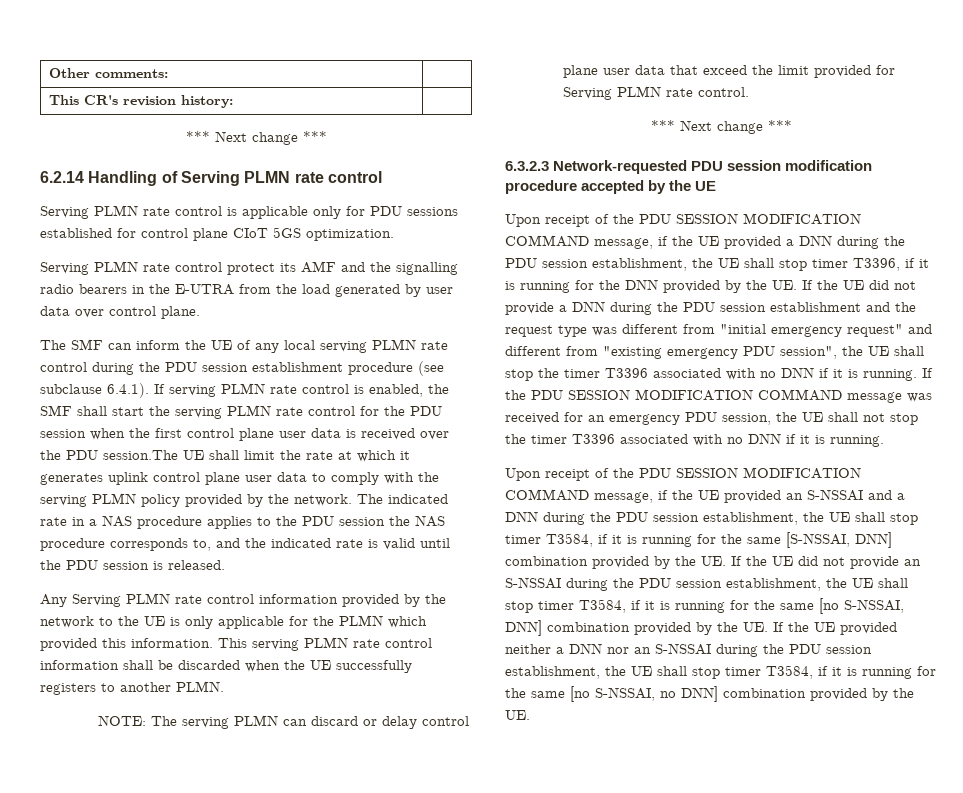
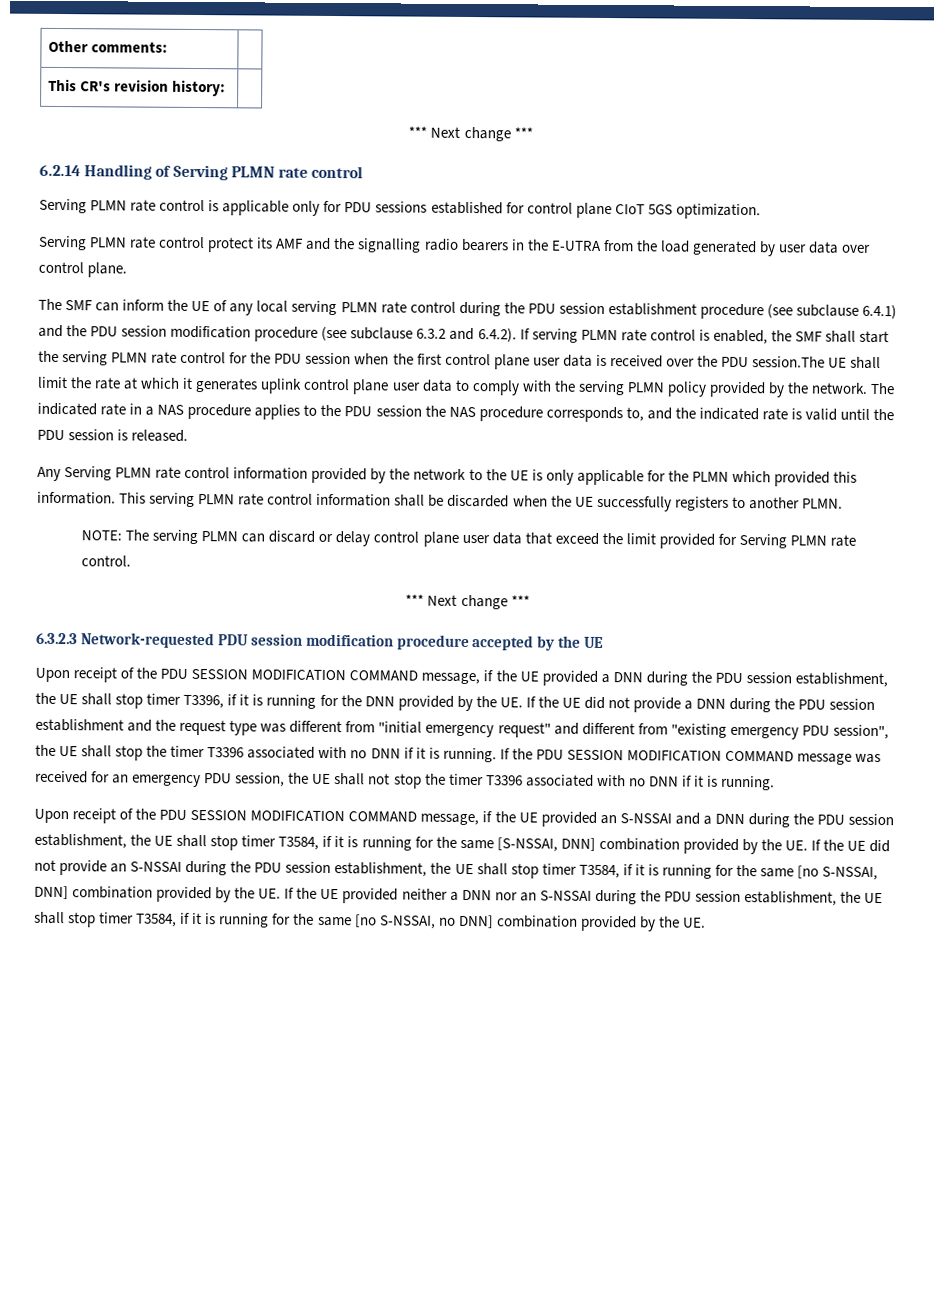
- The SMF can inform the UE of any local serving PLMN rate control during the PDU session establishment procedure (see subclause 6.4.1). If serving PLMN rate control is enabled, the SMF shall start the serving PLMN rate control for the PDU session when the first control plane user data is received over the PDU session.The UE shall limit the rate at which it generates uplink control plane user data to comply with the serving PLMN policy provided by the network.
+ The SMF can inform the UE of any local serving PLMN rate control during the PDU session establishment procedure (see subclause 6.4.1) and the PDU session modification procedure (see subclause 6.3.2 and 6.4.2). If serving PLMN rate control is enabled, the SMF shall start the serving PLMN rate control for the PDU session when the first control plane user data is received over the PDU session.The UE shall limit the rate at which it generates uplink control plane user data to comply with the serving PLMN policy provided by the network.

